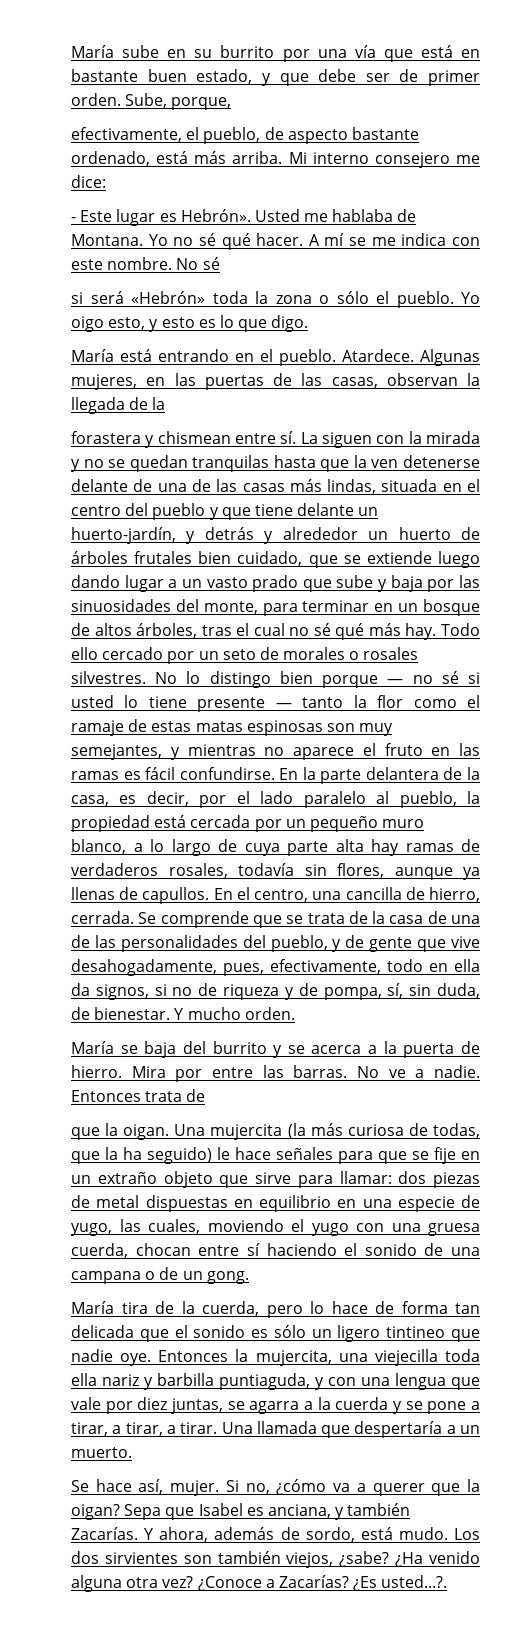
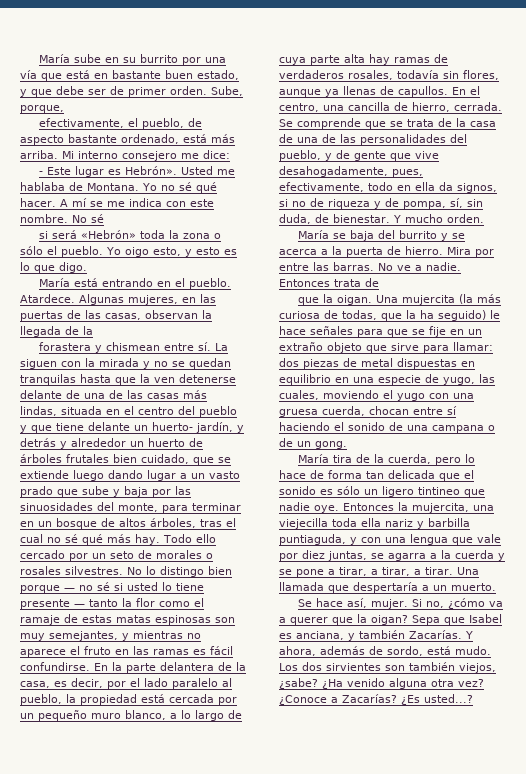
- La siguen con la mirada y no se quedan tranquilas hasta que la ven detenerse delante de una de las casas más lindas, situada en el centro del pueblo y que tiene delante un huerto-jardín, y detrás y alrededor un huerto de árboles frutales bien cuidado, que se extiende luego dando lugar a un vasto prado que sube y baja por las sinuosidades del monte, para terminar en un bosque de altos árboles, tras el cual no sé qué más hay.
+ La siguen con la mirada y no se quedan tranquilas hasta que la ven detenerse delante de una de las casas más lindas, situada en el centro del pueblo y que tiene delante un huerto- jardín, y detrás y alrededor un huerto de árboles frutales bien cuidado, que se extiende luego dando lugar a un vasto prado que sube y baja por las sinuosidades del monte, para terminar en un bosque de altos árboles, tras el cual no sé qué más hay.
- ¿Es usted...?.
+ ¿Es usted...?

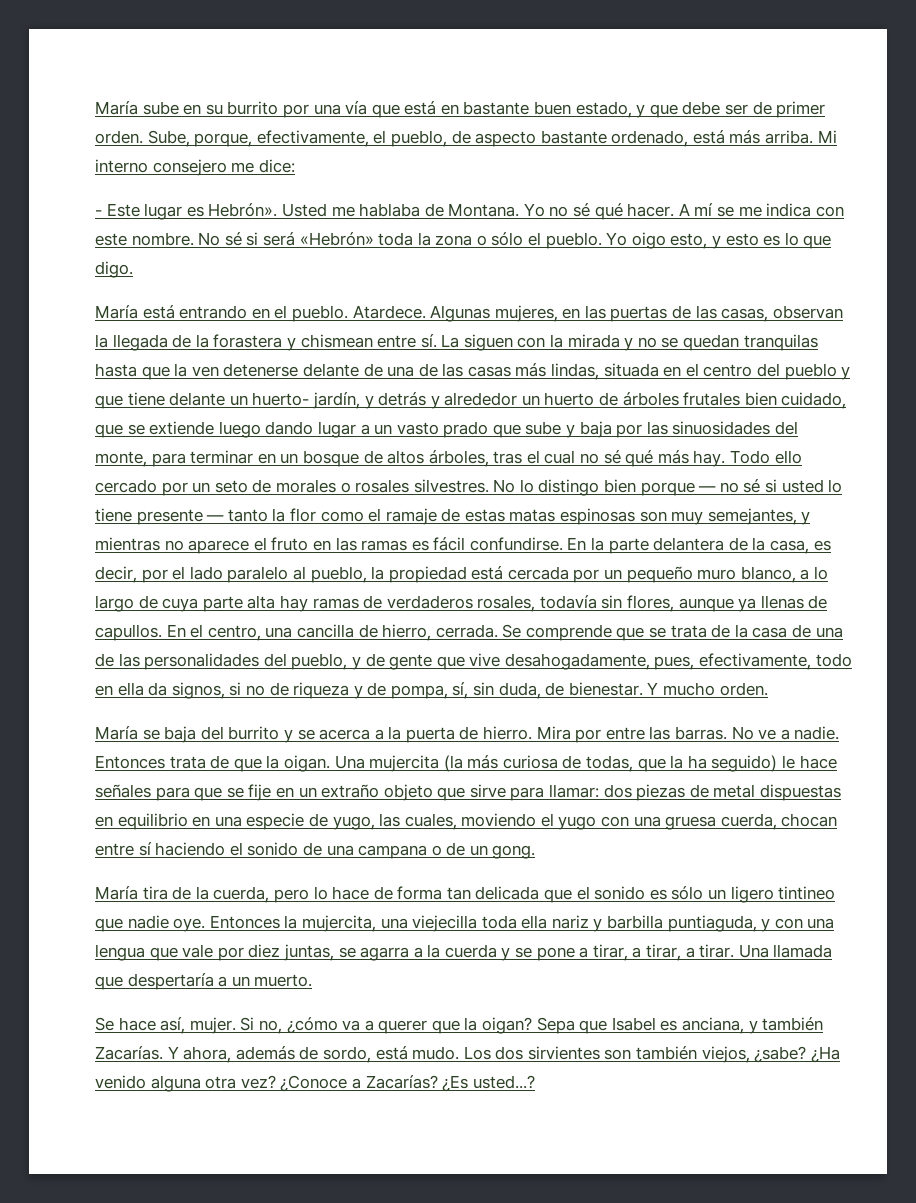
- Sube, porque,
- efectivamente, el pueblo, de aspecto bastante ordenado, está más arriba.
+ Sube, porque, efectivamente, el pueblo, de aspecto bastante ordenado, está más arriba.
- No sé
- si será «Hebrón» toda la zona o sólo el pueblo.
+ No sé si será «Hebrón» toda la zona o sólo el pueblo.
- Algunas mujeres, en las puertas de las casas, observan la llegada de la
- forastera y chismean entre sí.
+ Algunas mujeres, en las puertas de las casas, observan la llegada de la forastera y chismean entre sí.
- Entonces trata de
- que la oigan.
+ Entonces trata de que la oigan.

